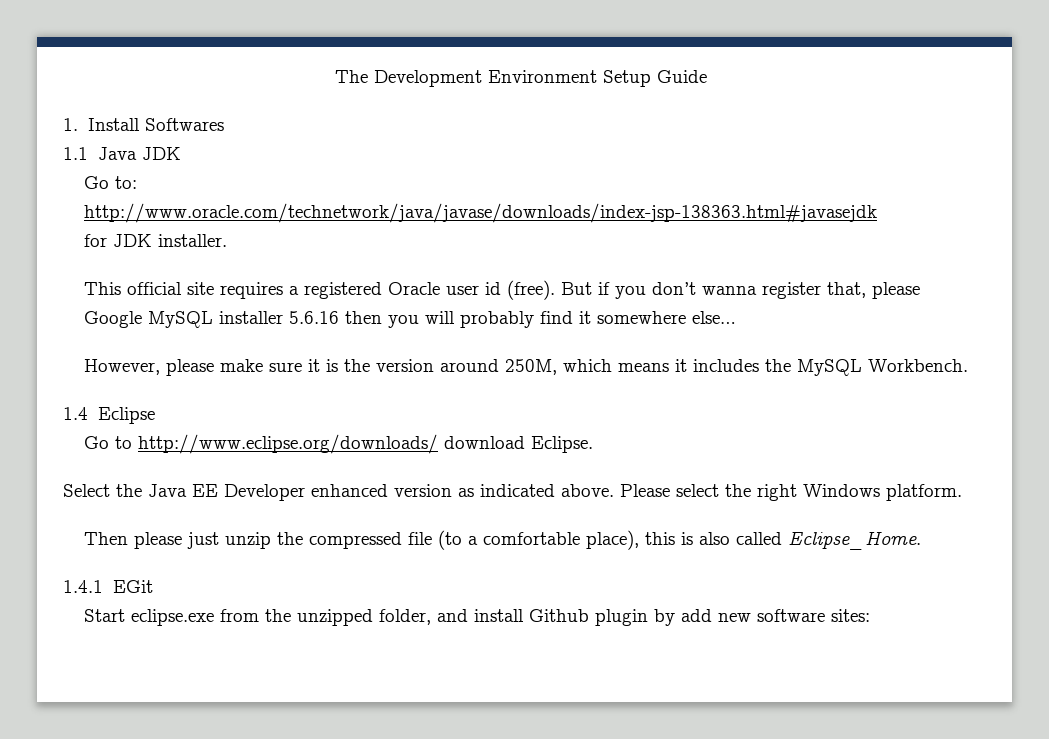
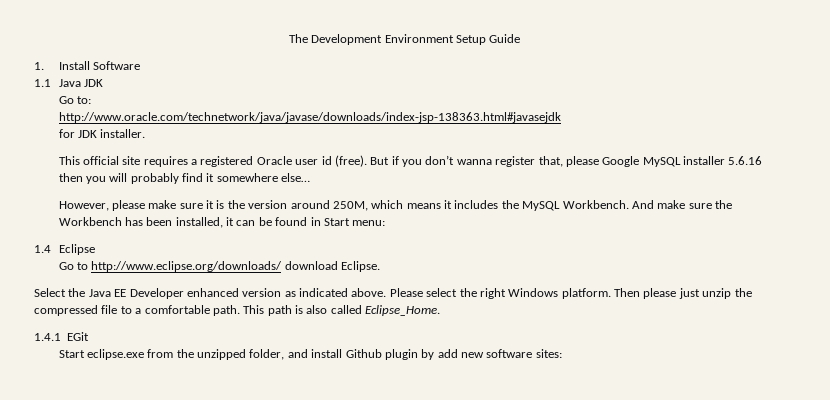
- 1. Install Softwares
+ 1. Install Software
+ And make sure the Workbench has been installed, it can be found in Start menu:
- Please select the right Windows platform.
- Then please just unzip the compressed file (to a comfortable place), this is also called Eclipse_Home.
+ Please select the right Windows platform. Then please just unzip the compressed file to a comfortable path. This path is also called Eclipse_Home.

